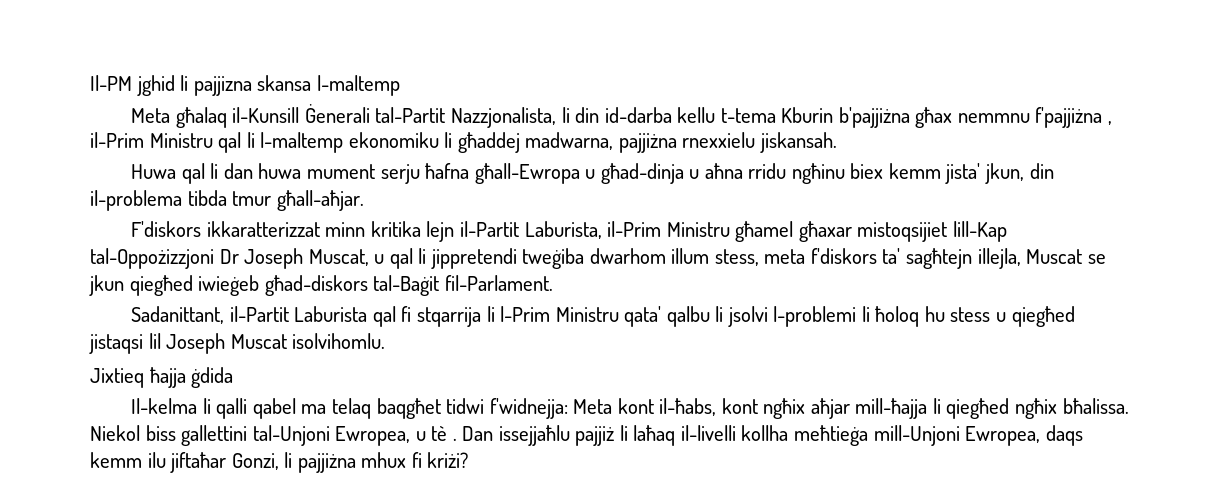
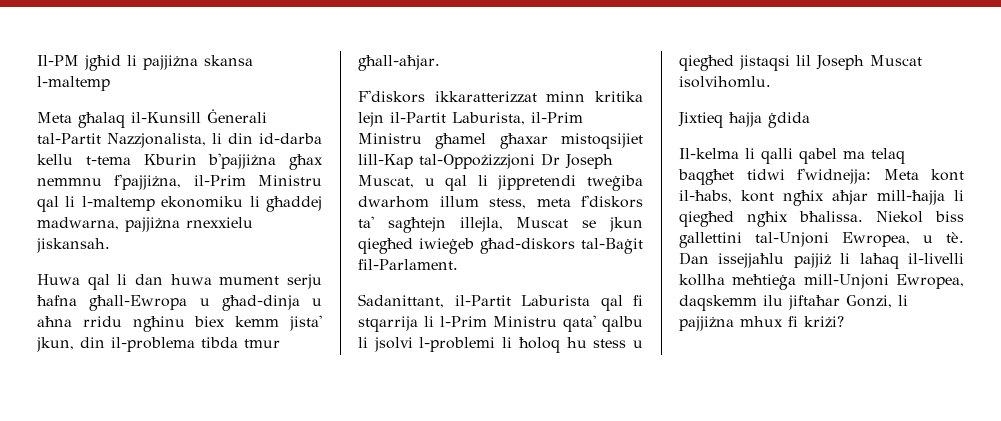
- Il-PM jghid li pajjizna skansa l-maltemp
+ Il-PM jgħid li pajjiżna skansa l-maltemp
- Meta għalaq il-Kunsill Ġenerali tal-Partit Nazzjonalista, li din id-darba kellu t-tema Kburin b'pajjiżna għax nemmnu f'pajjiżna , il-Prim Ministru qal li l-maltemp ekonomiku li għaddej madwarna, pajjiżna rnexxielu jiskansah.
+ Meta għalaq il-Kunsill Ġenerali tal-Partit Nazzjonalista, li din id-darba kellu t-tema Kburin b'pajjiżna għax nemmnu f'pajjiżna, il-Prim Ministru qal li l-maltemp ekonomiku li għaddej madwarna, pajjiżna rnexxielu jiskansah.
- Niekol biss gallettini tal-Unjoni Ewropea, u tè .
+ Niekol biss gallettini tal-Unjoni Ewropea, u tè.
- Dan issejjaħlu pajjiż li laħaq il-livelli kollha meħtieġa mill-Unjoni Ewropea, daqs kemm ilu jiftaħar Gonzi, li pajjiżna mhux fi kriżi?
+ Dan issejjaħlu pajjiż li laħaq il-livelli kollha meħtieġa mill-Unjoni Ewropea, daqskemm ilu jiftaħar Gonzi, li pajjiżna mhux fi kriżi?

